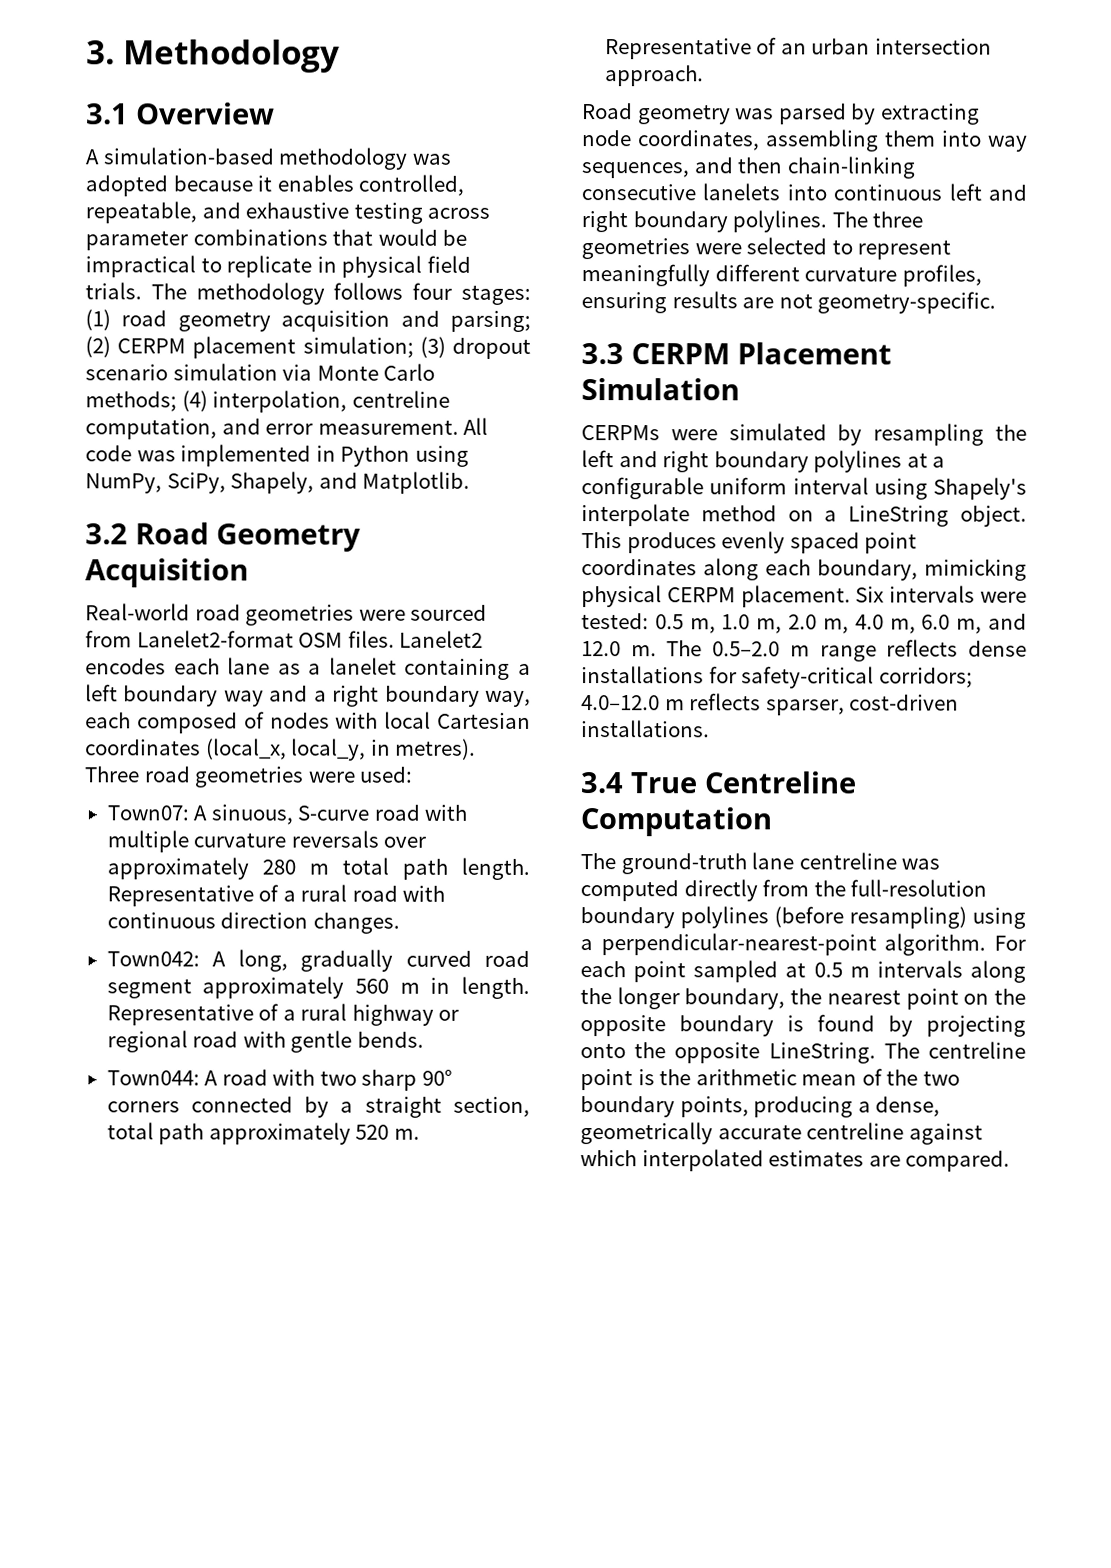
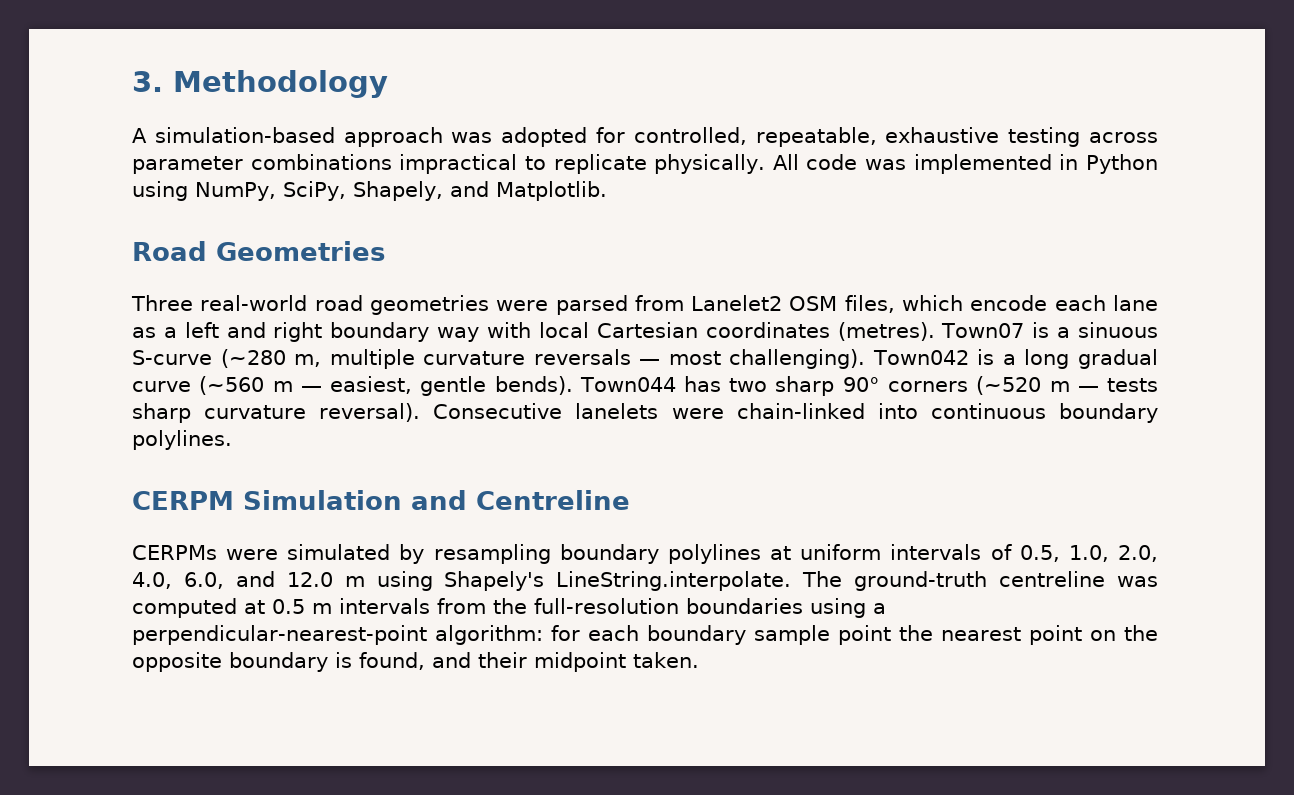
- 3.1 Overview
- A simulation-based methodology was adopted because it enables controlled, repeatable, and exhaustive testing across parameter combinations that would be impractical to replicate in physical field trials. The methodology follows four stages: (1) road geometry acquisition and parsing; (2) CERPM placement simulation; (3) dropout scenario simulation via Monte Carlo methods; (4) interpolation, centreline computation, and error measurement.
+ A simulation-based approach was adopted for controlled, repeatable, exhaustive testing across parameter combinations impractical to replicate physically.
- 3.2 Road Geometry Acquisition
- Real-world road geometries were sourced from Lanelet2-format OSM files. Lanelet2 encodes each lane as a lanelet containing a left boundary way and a right boundary way, each composed of nodes with local Cartesian coordinates (local_x, local_y, in metres). Three road geometries were used:
- Town07: A sinuous, S-curve road with multiple curvature reversals over approximately 280 m total path length. Representative of a rural road with continuous direction changes.
- Town042: A long, gradually curved road segment approximately 560 m in length. Representative of a rural highway or regional road with gentle bends.
- Town044: A road with two sharp 90° corners connected by a straight section, total path approximately 520 m. Representative of an urban intersection approach.
- Road geometry was parsed by extracting node coordinates, assembling them into way sequences, and then chain-linking consecutive lanelets into continuous left and right boundary polylines. The three geometries were selected to represent meaningfully different curvature profiles, ensuring results are not geometry-specific.
- 3.3 CERPM Placement Simulation
+ Road Geometries
+ Three real-world road geometries were parsed from Lanelet2 OSM files, which encode each lane as a left and right boundary way with local Cartesian coordinates (metres). Town07 is a sinuous S-curve (~280 m, multiple curvature reversals — most challenging). Town042 is a long gradual curve (~560 m — easiest, gentle bends). Town044 has two sharp 90° corners (~520 m — tests sharp curvature reversal). Consecutive lanelets were chain-linked into continuous boundary polylines.
+ CERPM Simulation and Centreline
- CERPMs were simulated by resampling the left and right boundary polylines at a configurable uniform interval using Shapely's interpolate method on a LineString object. This produces evenly spaced point coordinates along each boundary, mimicking physical CERPM placement. Six intervals were tested: 0.5 m, 1.0 m, 2.0 m, 4.0 m, 6.0 m, and 12.0 m. The 0.5–2.0 m range reflects dense installations for safety-critical corridors; 4.0–12.0 m reflects sparser, cost-driven installations.
- 3.4 True Centreline Computation
- The ground-truth lane centreline was computed directly from the full-resolution boundary polylines (before resampling) using a perpendicular-nearest-point algorithm. For each point sampled at 0.5 m intervals along the longer boundary, the nearest point on the opposite boundary is found by projecting onto the opposite LineString. The centreline point is the arithmetic mean of the two boundary points, producing a dense, geometrically accurate centreline against which interpolated estimates are compared.
+ CERPMs were simulated by resampling boundary polylines at uniform intervals of 0.5, 1.0, 2.0, 4.0, 6.0, and 12.0 m using Shapely's LineString.interpolate. The ground-truth centreline was computed at 0.5 m intervals from the full-resolution boundaries using a perpendicular-nearest-point algorithm: for each boundary sample point the nearest point on the opposite boundary is found, and their midpoint taken.

